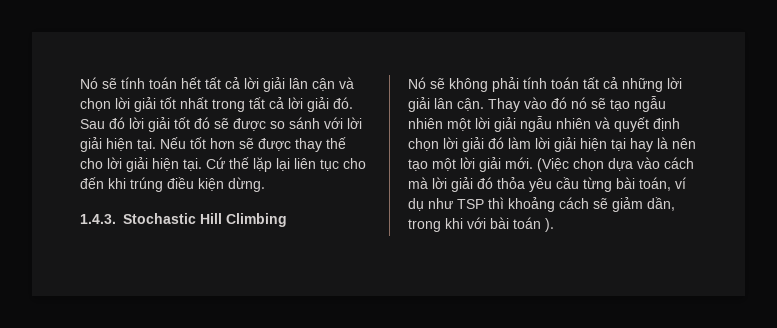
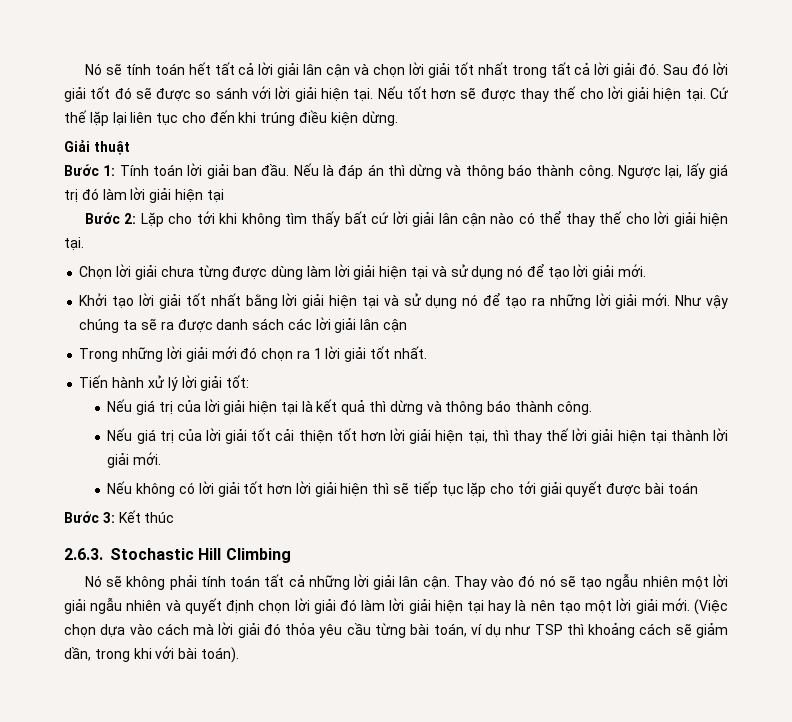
- 1.4.3. Stochastic Hill Climbing
+ Giải thuật
+ Bước 1: Tính toán lời giải ban đầu. Nếu là đáp án thì dừng và thông báo thành công. Ngược lại, lấy giá trị đó làm lời giải hiện tại
+ Bước 2: Lặp cho tới khi không tìm thấy bất cứ lời giải lân cận nào có thể thay thế cho lời giải hiện tại.
+ Chọn lời giải chưa từng được dùng làm lời giải hiện tại và sử dụng nó để tạo lời giải mới.
+ Khởi tạo lời giải tốt nhất bằng lời giải hiện tại và sử dụng nó để tạo ra những lời giải mới. Như vậy chúng ta sẽ ra được danh sách các lời giải lân cận
+ Trong những lời giải mới đó chọn ra 1 lời giải tốt nhất.
+ Tiến hành xử lý lời giải tốt:
+ Nếu giá trị của lời giải hiện tại là kết quả thì dừng và thông báo thành công.
+ Nếu giá trị của lời giải tốt cải thiện tốt hơn lời giải hiện tại, thì thay thế lời giải hiện tại thành lời giải mới.
+ Nếu không có lời giải tốt hơn lời giải hiện thì sẽ tiếp tục lặp cho tới giải quyết được bài toán
+ Bước 3: Kết thúc
+ 2.6.3. Stochastic Hill Climbing
- (Việc chọn dựa vào cách mà lời giải đó thỏa yêu cầu từng bài toán, ví dụ như TSP thì khoảng cách sẽ giảm dần, trong khi với bài toán ).
+ (Việc chọn dựa vào cách mà lời giải đó thỏa yêu cầu từng bài toán, ví dụ như TSP thì khoảng cách sẽ giảm dần, trong khi với bài toán).

